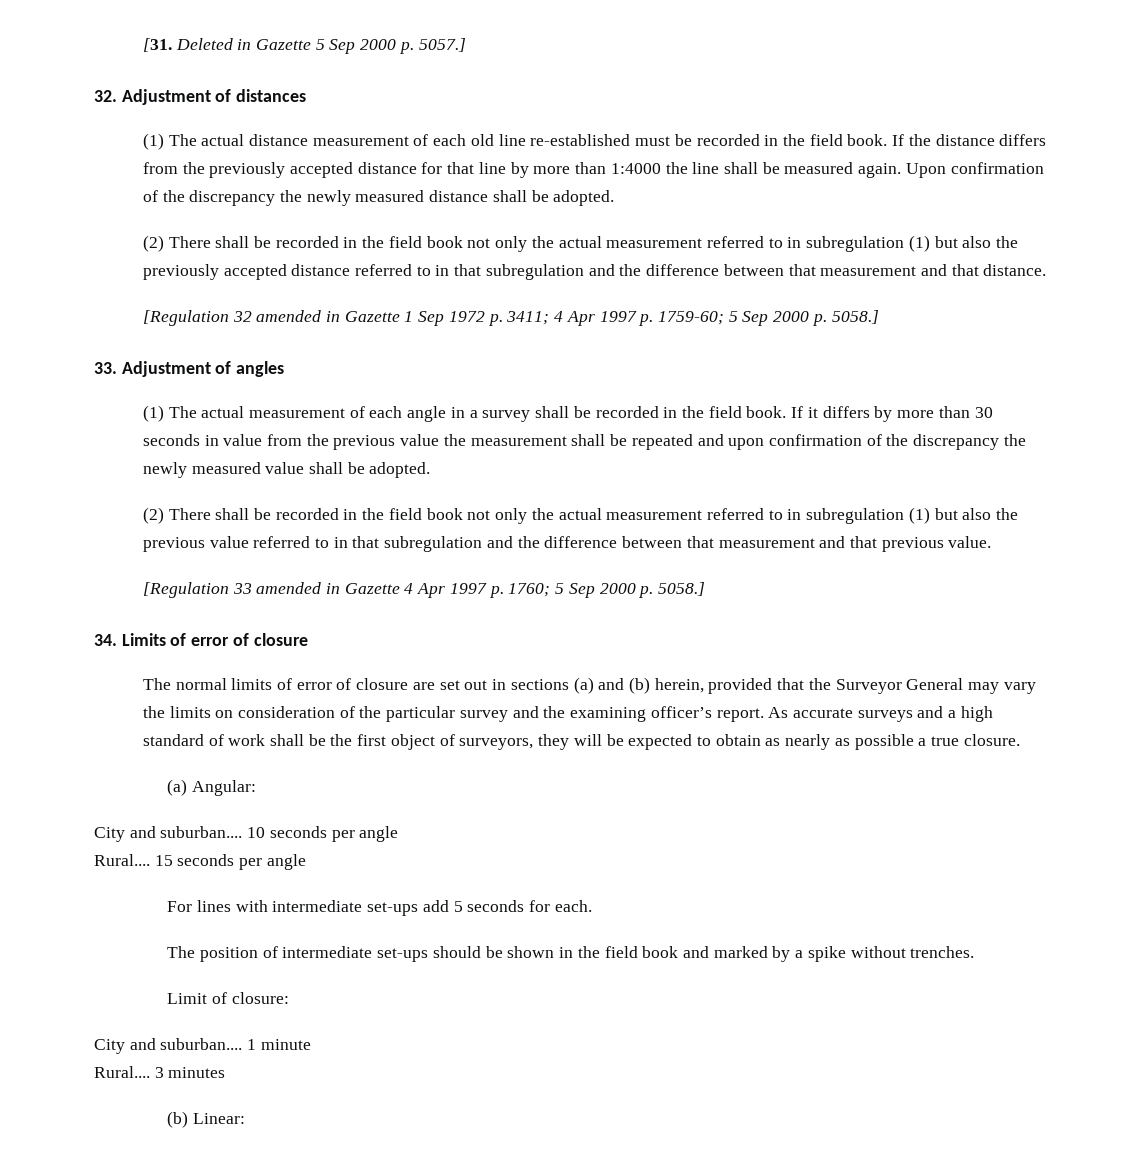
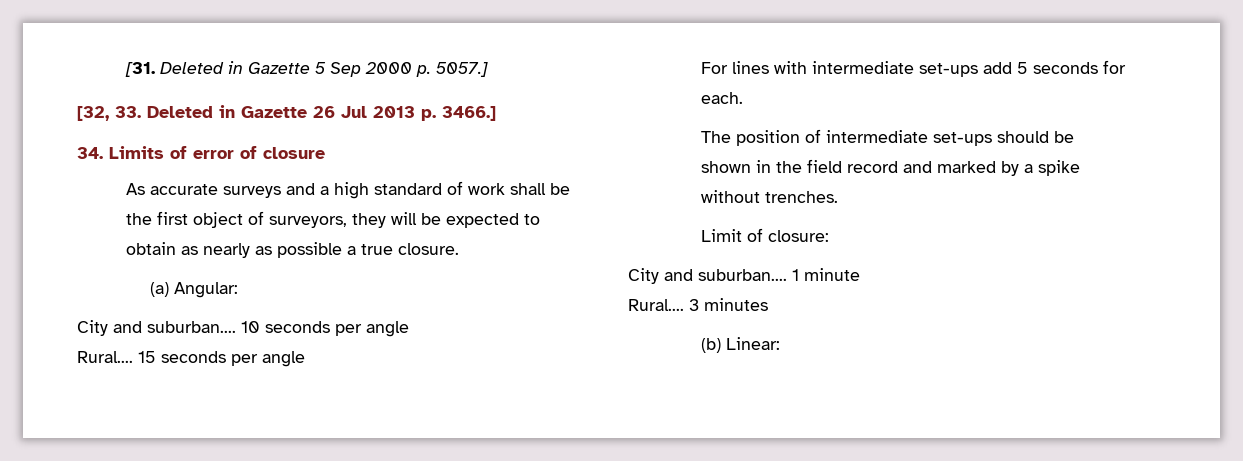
- 32. Adjustment of distances
- (1) The actual distance measurement of each old line re-established must be recorded in the field book. If the distance differs from the previously accepted distance for that line by more than 1:4000 the line shall be measured again. Upon confirmation of the discrepancy the newly measured distance shall be adopted.
- (2) There shall be recorded in the field book not only the actual measurement referred to in subregulation (1) but also the previously accepted distance referred to in that subregulation and the difference between that measurement and that distance.
- [Regulation 32 amended in Gazette 1 Sep 1972 p. 3411; 4 Apr 1997 p. 1759-60; 5 Sep 2000 p. 5058.]
- 33. Adjustment of angles
- (1) The actual measurement of each angle in a survey shall be recorded in the field book. If it differs by more than 30 seconds in value from the previous value the measurement shall be repeated and upon confirmation of the discrepancy the newly measured value shall be adopted.
- (2) There shall be recorded in the field book not only the actual measurement referred to in subregulation (1) but also the previous value referred to in that subregulation and the difference between that measurement and that previous value.
- [Regulation 33 amended in Gazette 4 Apr 1997 p. 1760; 5 Sep 2000 p. 5058.]
+ [32, 33. Deleted in Gazette 26 Jul 2013 p. 3466.]
- The normal limits of error of closure are set out in sections (a) and (b) herein, provided that the Surveyor General may vary the limits on consideration of the particular survey and the examining officer’s report.
- The position of intermediate set-ups should be shown in the field book and marked by a spike without trenches.
+ The position of intermediate set-ups should be shown in the field record and marked by a spike without trenches.

